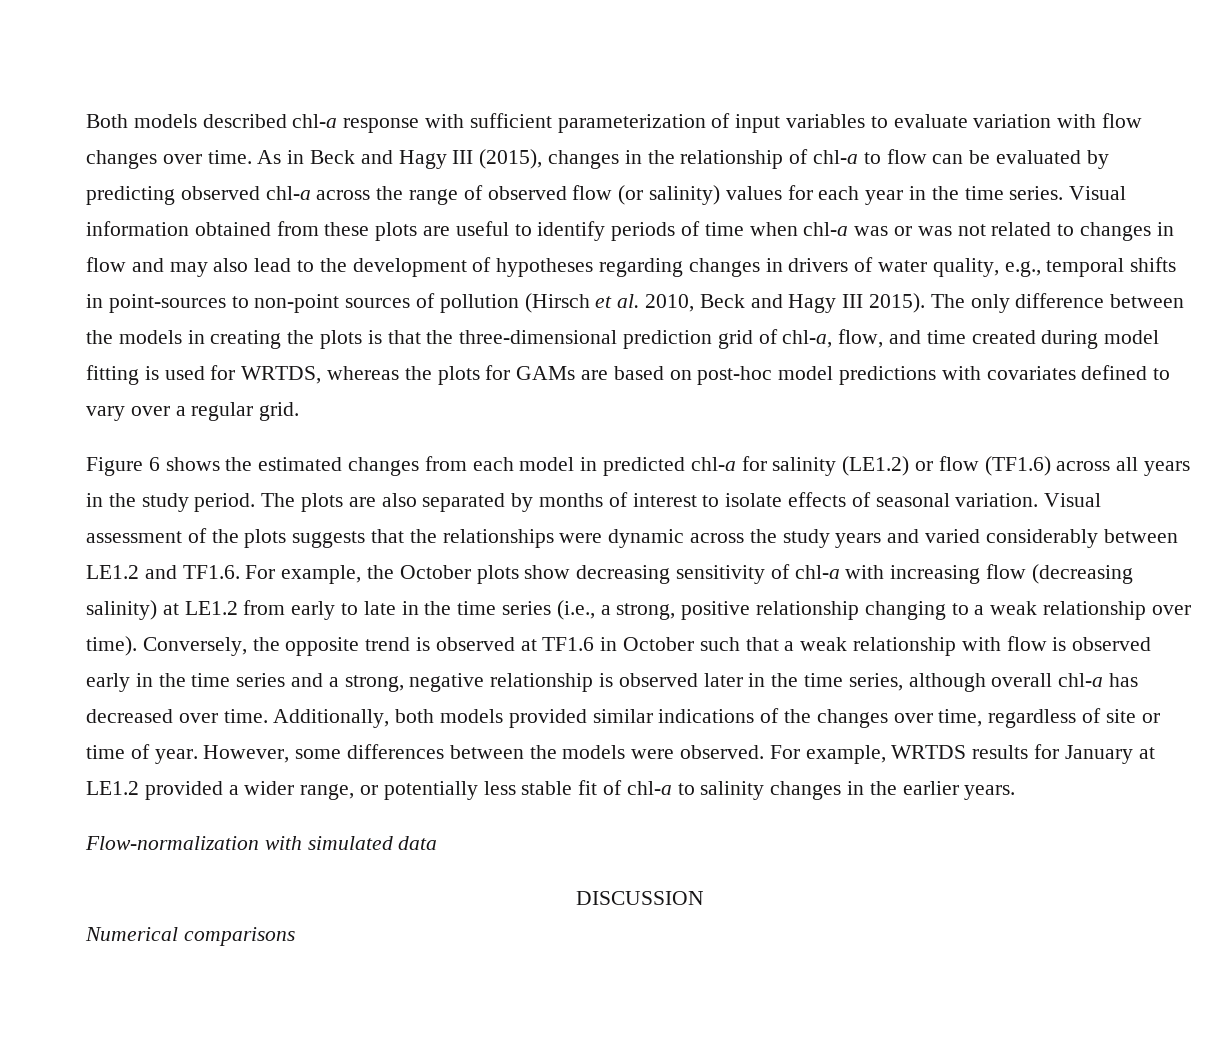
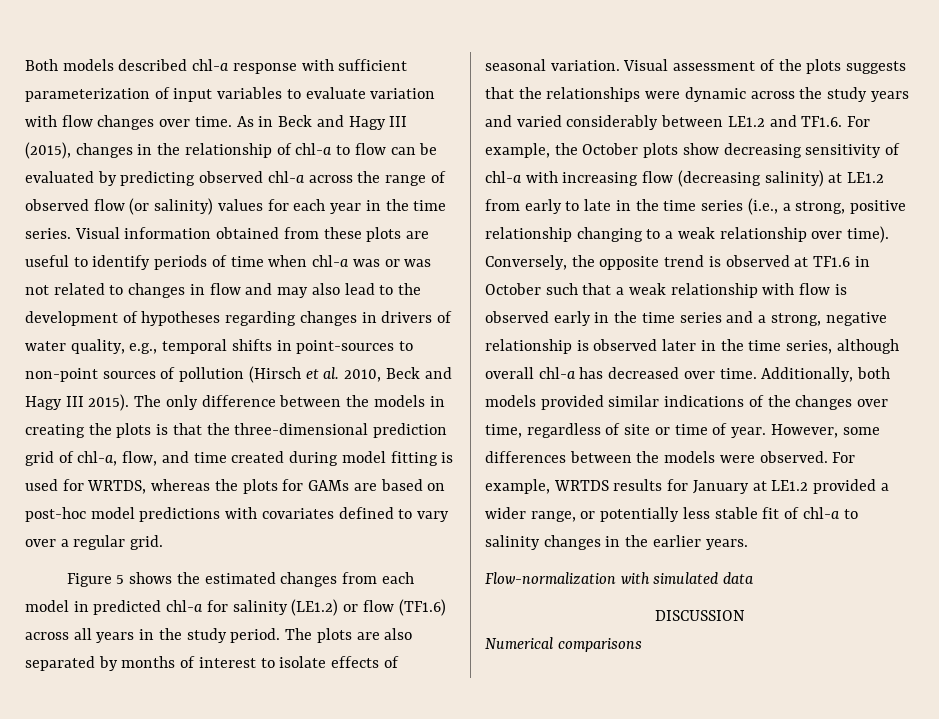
- Figure 6 shows the estimated changes from each model in predicted chl-a for salinity (LE1.2) or flow (TF1.6) across all years in the study period.
+ Figure 5 shows the estimated changes from each model in predicted chl-a for salinity (LE1.2) or flow (TF1.6) across all years in the study period.

